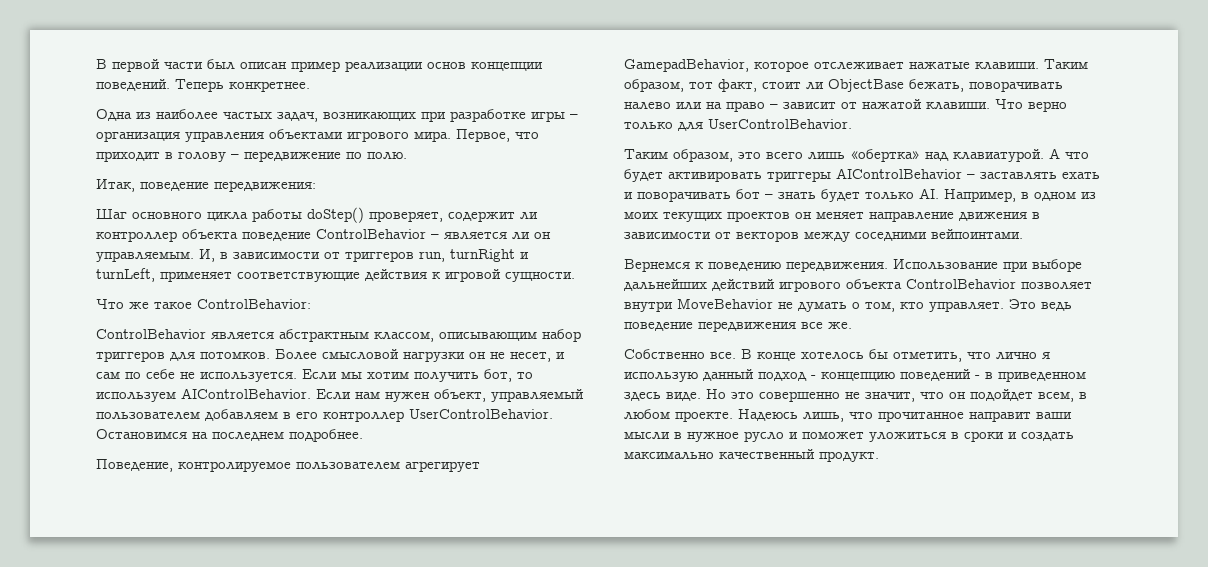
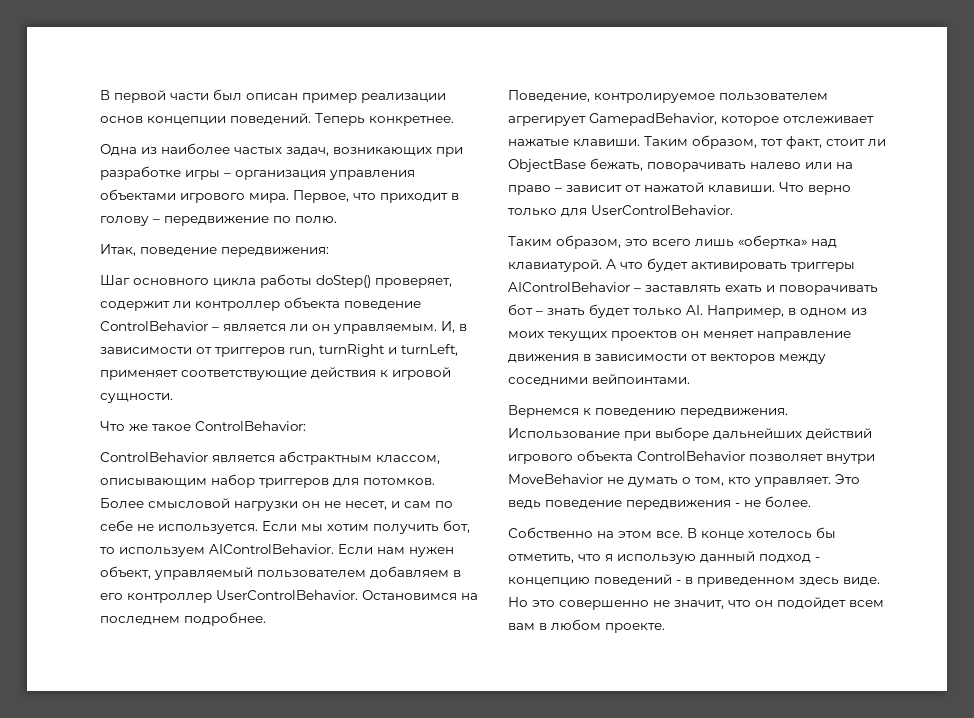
- Это ведь поведение передвижения все же.
+ Это ведь поведение передвижения - не более.
- Собственно все.
+ Собственно на этом все.
- В конце хотелось бы отметить, что лично я использую данный подход - концепцию поведений - в приведенном здесь виде.
+ В конце хотелось бы отметить, что я использую данный подход - концепцию поведений - в приведенном здесь виде.
- Но это совершенно не значит, что он подойдет всем, в любом проекте. Надеюсь лишь, что прочитанное направит ваши мысли в нужное русло и поможет уложиться в сроки и создать максимально качественный продукт.
+ Но это совершенно не значит, что он подойдет всем вам в любом проекте.

